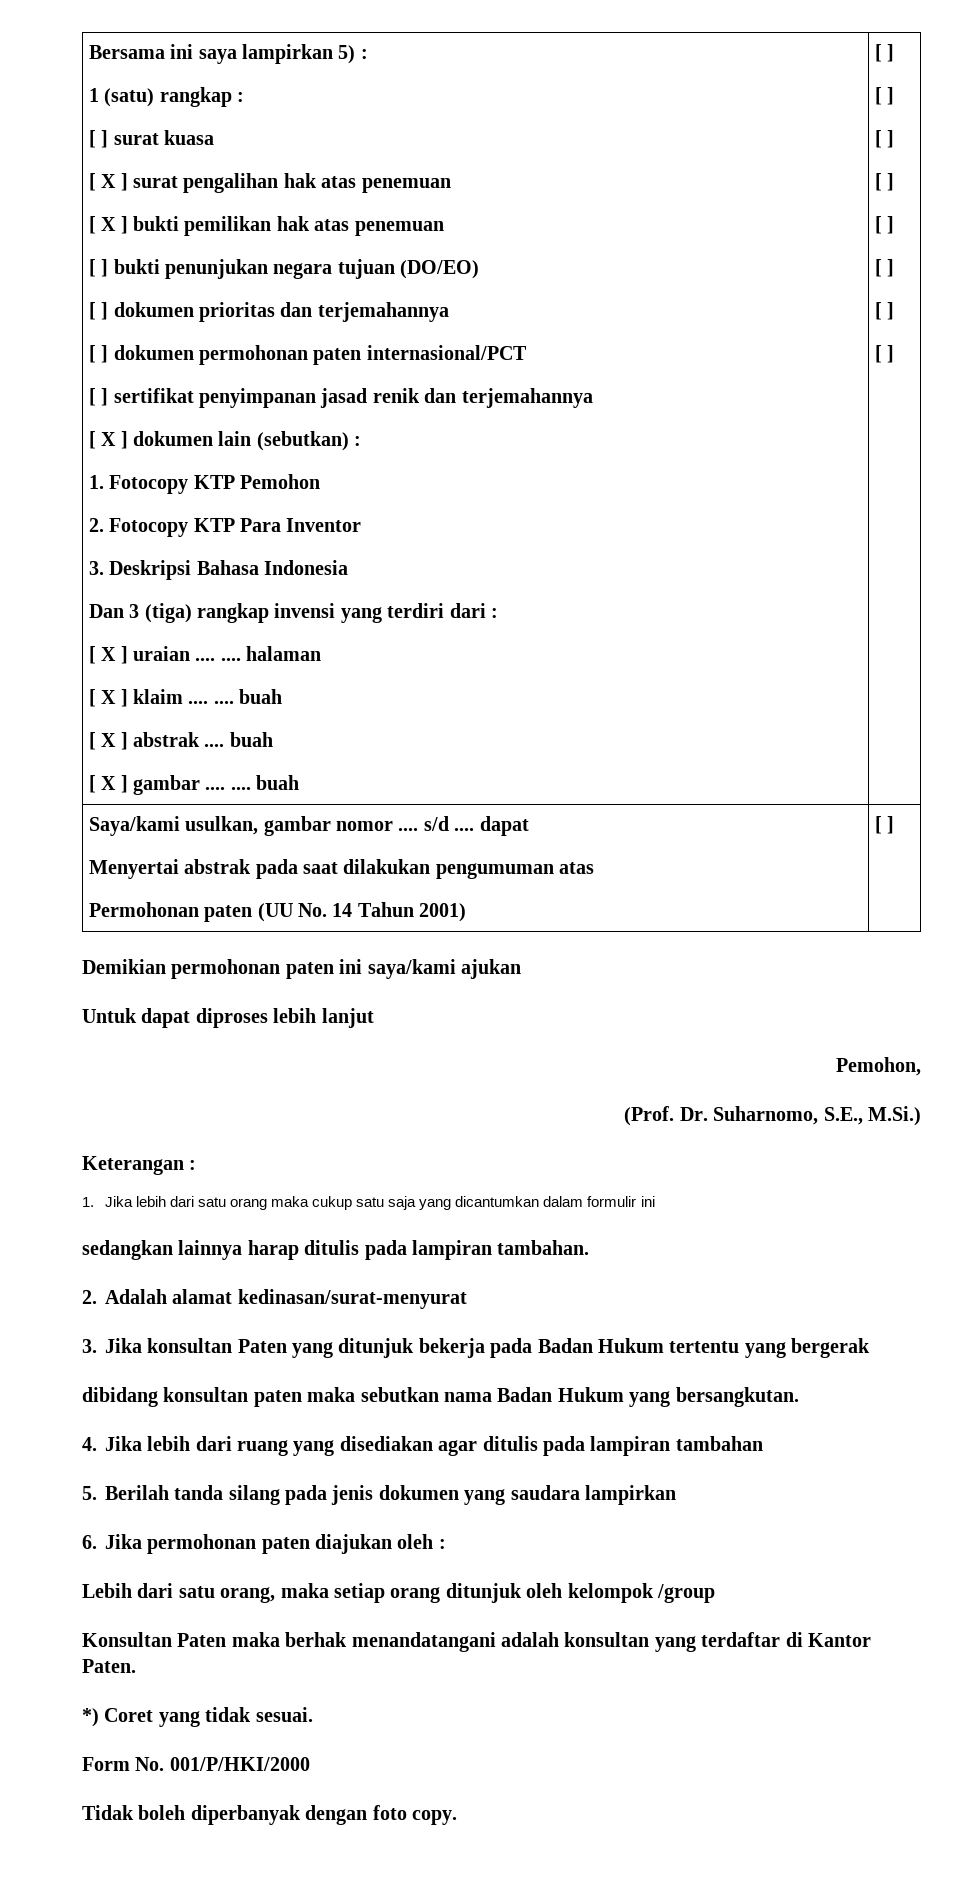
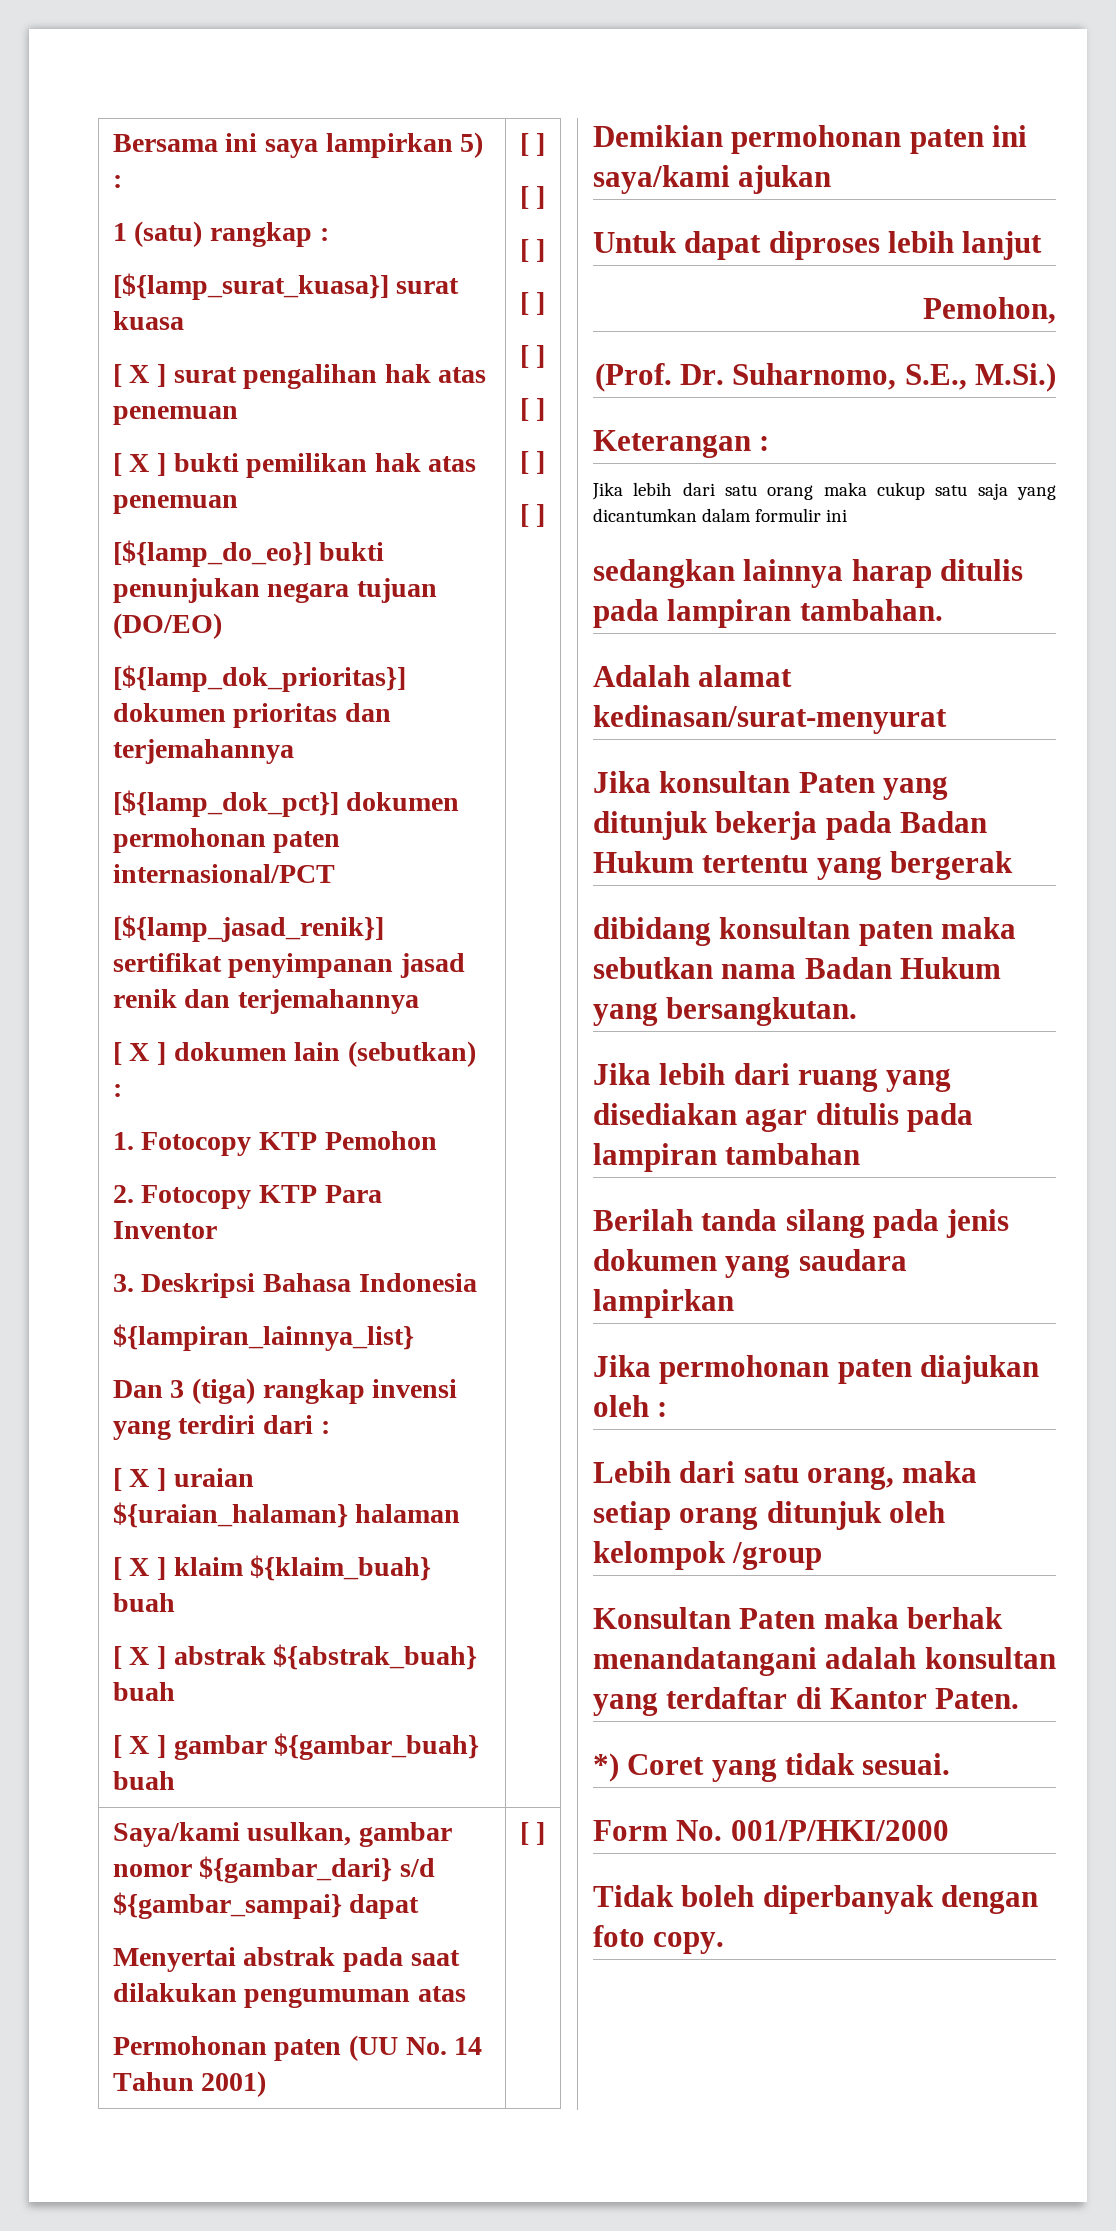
- [ ] surat kuasa
+ [${lamp_surat_kuasa}] surat kuasa
- [ ] bukti penunjukan negara tujuan (DO/EO)
+ [${lamp_do_eo}] bukti penunjukan negara tujuan (DO/EO)
- [ ] dokumen prioritas dan terjemahannya
+ [${lamp_dok_prioritas}] dokumen prioritas dan terjemahannya
- [ ] dokumen permohonan paten internasional/PCT
+ [${lamp_dok_pct}] dokumen permohonan paten internasional/PCT
- [ ] sertifikat penyimpanan jasad renik dan terjemahannya
+ [${lamp_jasad_renik}] sertifikat penyimpanan jasad renik dan terjemahannya
+ ${lampiran_lainnya_list}
- [ X ] uraian .... .... halaman
+ [ X ] uraian ${uraian_halaman} halaman
- [ X ] klaim .... .... buah
+ [ X ] klaim ${klaim_buah} buah
- [ X ] abstrak .... buah
+ [ X ] abstrak ${abstrak_buah} buah
- [ X ] gambar .... .... buah
+ [ X ] gambar ${gambar_buah} buah
- Saya/kami usulkan, gambar nomor .... s/d .... dapat
+ Saya/kami usulkan, gambar nomor ${gambar_dari} s/d ${gambar_sampai} dapat
- 1. Jika lebih dari satu orang maka cukup satu saja yang dicantumkan dalam formulir ini
+ Jika lebih dari satu orang maka cukup satu saja yang dicantumkan dalam formulir ini
- 2. Adalah alamat kedinasan/surat-menyurat
+ Adalah alamat kedinasan/surat-menyurat
- 3. Jika konsultan Paten yang ditunjuk bekerja pada Badan Hukum tertentu yang bergerak
+ Jika konsultan Paten yang ditunjuk bekerja pada Badan Hukum tertentu yang bergerak
- 4. Jika lebih dari ruang yang disediakan agar ditulis pada lampiran tambahan
+ Jika lebih dari ruang yang disediakan agar ditulis pada lampiran tambahan
- 5. Berilah tanda silang pada jenis dokumen yang saudara lampirkan
+ Berilah tanda silang pada jenis dokumen yang saudara lampirkan
- 6. Jika permohonan paten diajukan oleh :
+ Jika permohonan paten diajukan oleh :

